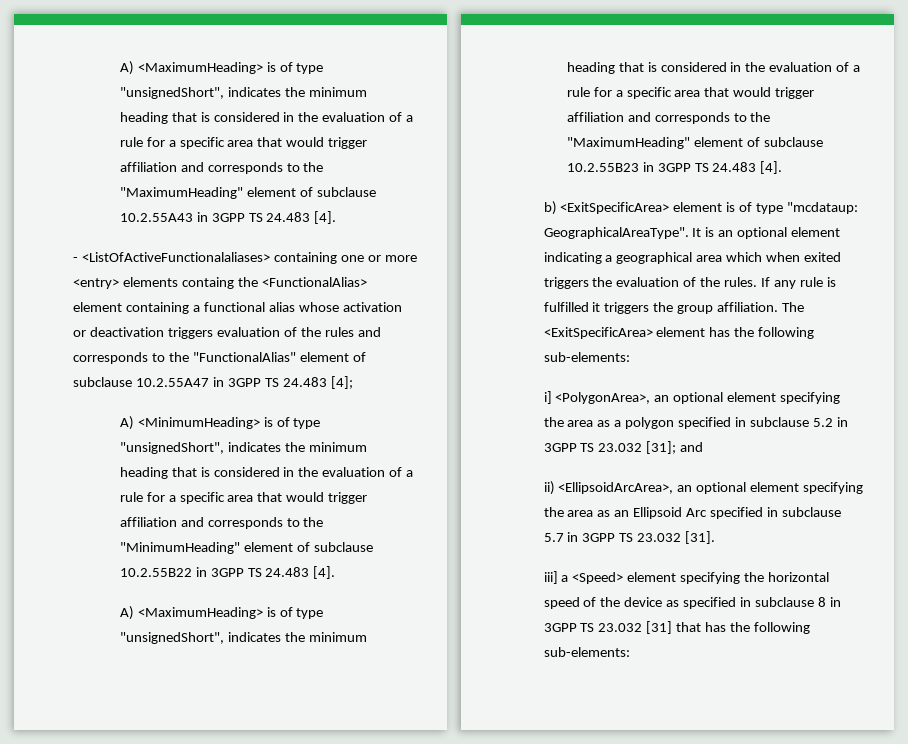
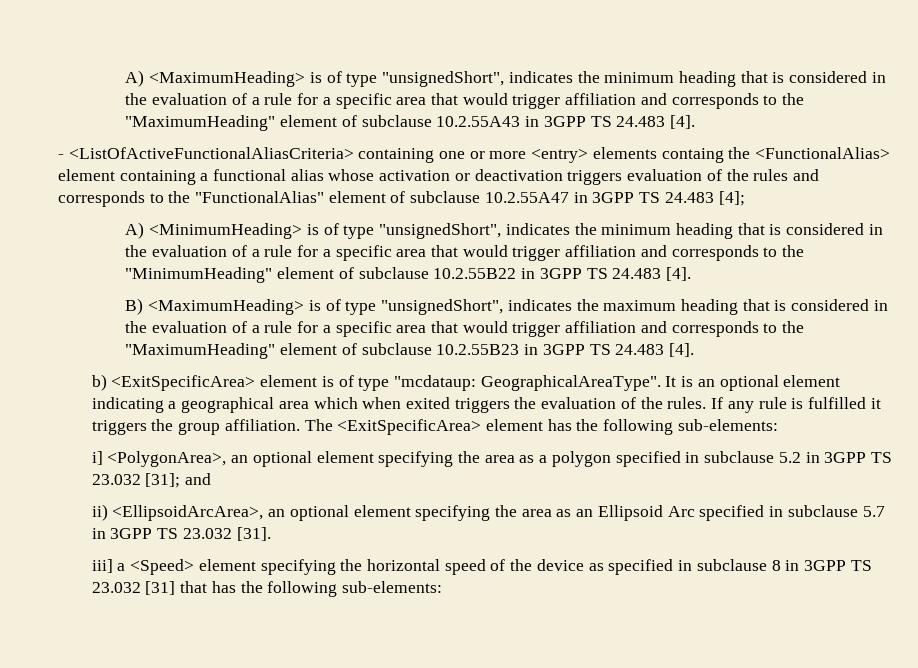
- - <ListOfActiveFunctionalaliases> containing one or more <entry> elements containg the <FunctionalAlias> element containing a functional alias whose activation or deactivation triggers evaluation of the rules and corresponds to the "FunctionalAlias" element of subclause 10.2.55A47 in 3GPP TS 24.483 [4];
+ - <ListOfActiveFunctionalAliasCriteria> containing one or more <entry> elements containg the <FunctionalAlias> element containing a functional alias whose activation or deactivation triggers evaluation of the rules and corresponds to the "FunctionalAlias" element of subclause 10.2.55A47 in 3GPP TS 24.483 [4];
- A) <MaximumHeading> is of type "unsignedShort", indicates the minimum heading that is considered in the evaluation of a rule for a specific area that would trigger affiliation and corresponds to the "MaximumHeading" element of subclause 10.2.55B23 in 3GPP TS 24.483 [4].
+ B) <MaximumHeading> is of type "unsignedShort", indicates the maximum heading that is considered in the evaluation of a rule for a specific area that would trigger affiliation and corresponds to the "MaximumHeading" element of subclause 10.2.55B23 in 3GPP TS 24.483 [4].

